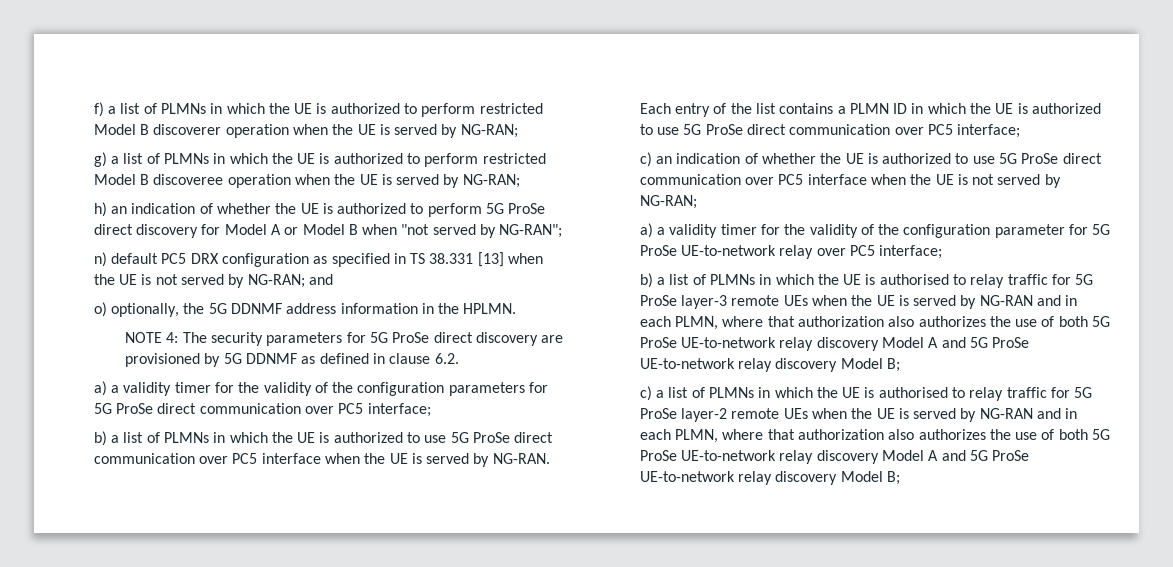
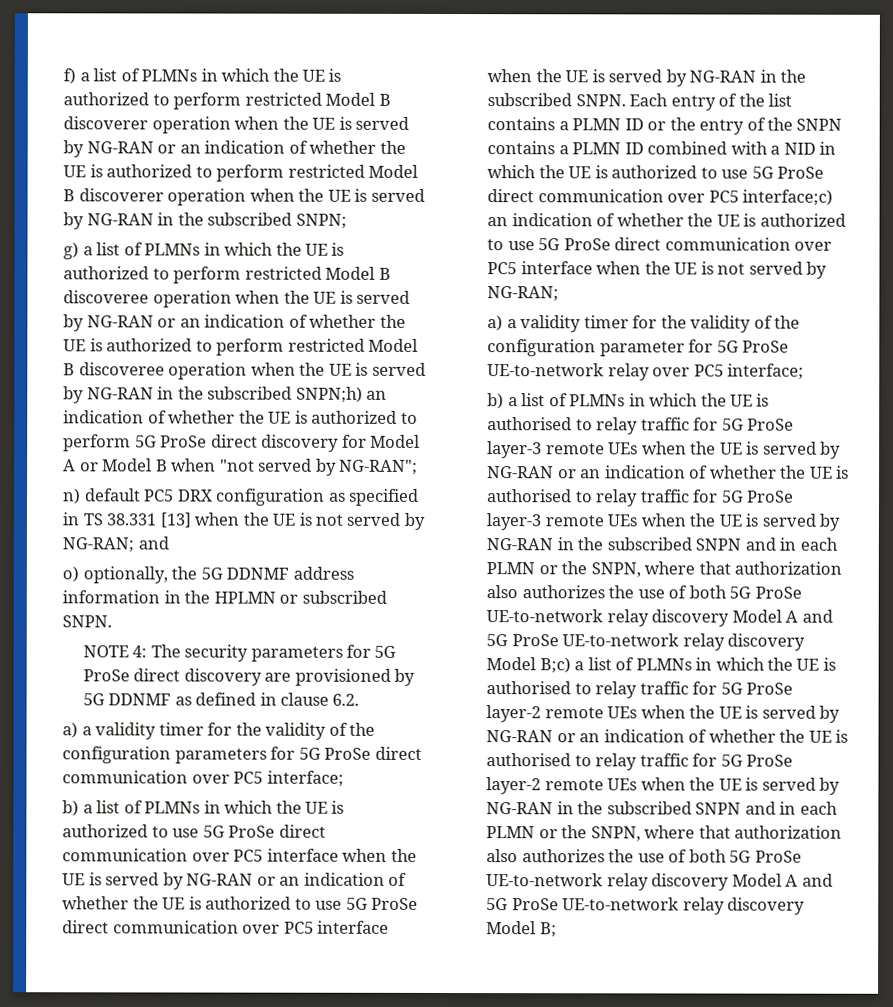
- f) a list of PLMNs in which the UE is authorized to perform restricted Model B discoverer operation when the UE is served by NG-RAN;
+ f) a list of PLMNs in which the UE is authorized to perform restricted Model B discoverer operation when the UE is served by NG-RAN or an indication of whether the UE is authorized to perform restricted Model B discoverer operation when the UE is served by NG-RAN in the subscribed SNPN;
- g) a list of PLMNs in which the UE is authorized to perform restricted Model B discoveree operation when the UE is served by NG-RAN;
- h) an indication of whether the UE is authorized to perform 5G ProSe direct discovery for Model A or Model B when "not served by NG-RAN";
+ g) a list of PLMNs in which the UE is authorized to perform restricted Model B discoveree operation when the UE is served by NG-RAN or an indication of whether the UE is authorized to perform restricted Model B discoveree operation when the UE is served by NG-RAN in the subscribed SNPN;h) an indication of whether the UE is authorized to perform 5G ProSe direct discovery for Model A or Model B when "not served by NG-RAN";
- o) optionally, the 5G DDNMF address information in the HPLMN.
+ o) optionally, the 5G DDNMF address information in the HPLMN or subscribed SNPN.
- b) a list of PLMNs in which the UE is authorized to use 5G ProSe direct communication over PC5 interface when the UE is served by NG-RAN.
+ b) a list of PLMNs in which the UE is authorized to use 5G ProSe direct communication over PC5 interface when the UE is served by NG-RAN or an indication of whether the UE is authorized to use 5G ProSe direct communication over PC5 interface when the UE is served by NG-RAN in the subscribed SNPN.
- Each entry of the list contains a PLMN ID in which the UE is authorized to use 5G ProSe direct communication over PC5 interface;
- c) an indication of whether the UE is authorized to use 5G ProSe direct communication over PC5 interface when the UE is not served by NG-RAN;
+ Each entry of the list contains a PLMN ID or the entry of the SNPN contains a PLMN ID combined with a NID in which the UE is authorized to use 5G ProSe direct communication over PC5 interface;c) an indication of whether the UE is authorized to use 5G ProSe direct communication over PC5 interface when the UE is not served by NG-RAN;
- b) a list of PLMNs in which the UE is authorised to relay traffic for 5G ProSe layer-3 remote UEs when the UE is served by NG-RAN and in each PLMN, where that authorization also authorizes the use of both 5G ProSe UE-to-network relay discovery Model A and 5G ProSe UE-to-network relay discovery Model B;
- c) a list of PLMNs in which the UE is authorised to relay traffic for 5G ProSe layer-2 remote UEs when the UE is served by NG-RAN and in each PLMN, where that authorization also authorizes the use of both 5G ProSe UE-to-network relay discovery Model A and 5G ProSe UE-to-network relay discovery Model B;
+ b) a list of PLMNs in which the UE is authorised to relay traffic for 5G ProSe layer-3 remote UEs when the UE is served by NG-RAN or an indication of whether the UE is authorised to relay traffic for 5G ProSe layer-3 remote UEs when the UE is served by NG-RAN in the subscribed SNPN and in each PLMN or the SNPN, where that authorization also authorizes the use of both 5G ProSe UE-to-network relay discovery Model A and 5G ProSe UE-to-network relay discovery Model B;c) a list of PLMNs in which the UE is authorised to relay traffic for 5G ProSe layer-2 remote UEs when the UE is served by NG-RAN or an indication of whether the UE is authorised to relay traffic for 5G ProSe layer-2 remote UEs when the UE is served by NG-RAN in the subscribed SNPN and in each PLMN or the SNPN, where that authorization also authorizes the use of both 5G ProSe UE-to-network relay discovery Model A and 5G ProSe UE-to-network relay discovery Model B;

